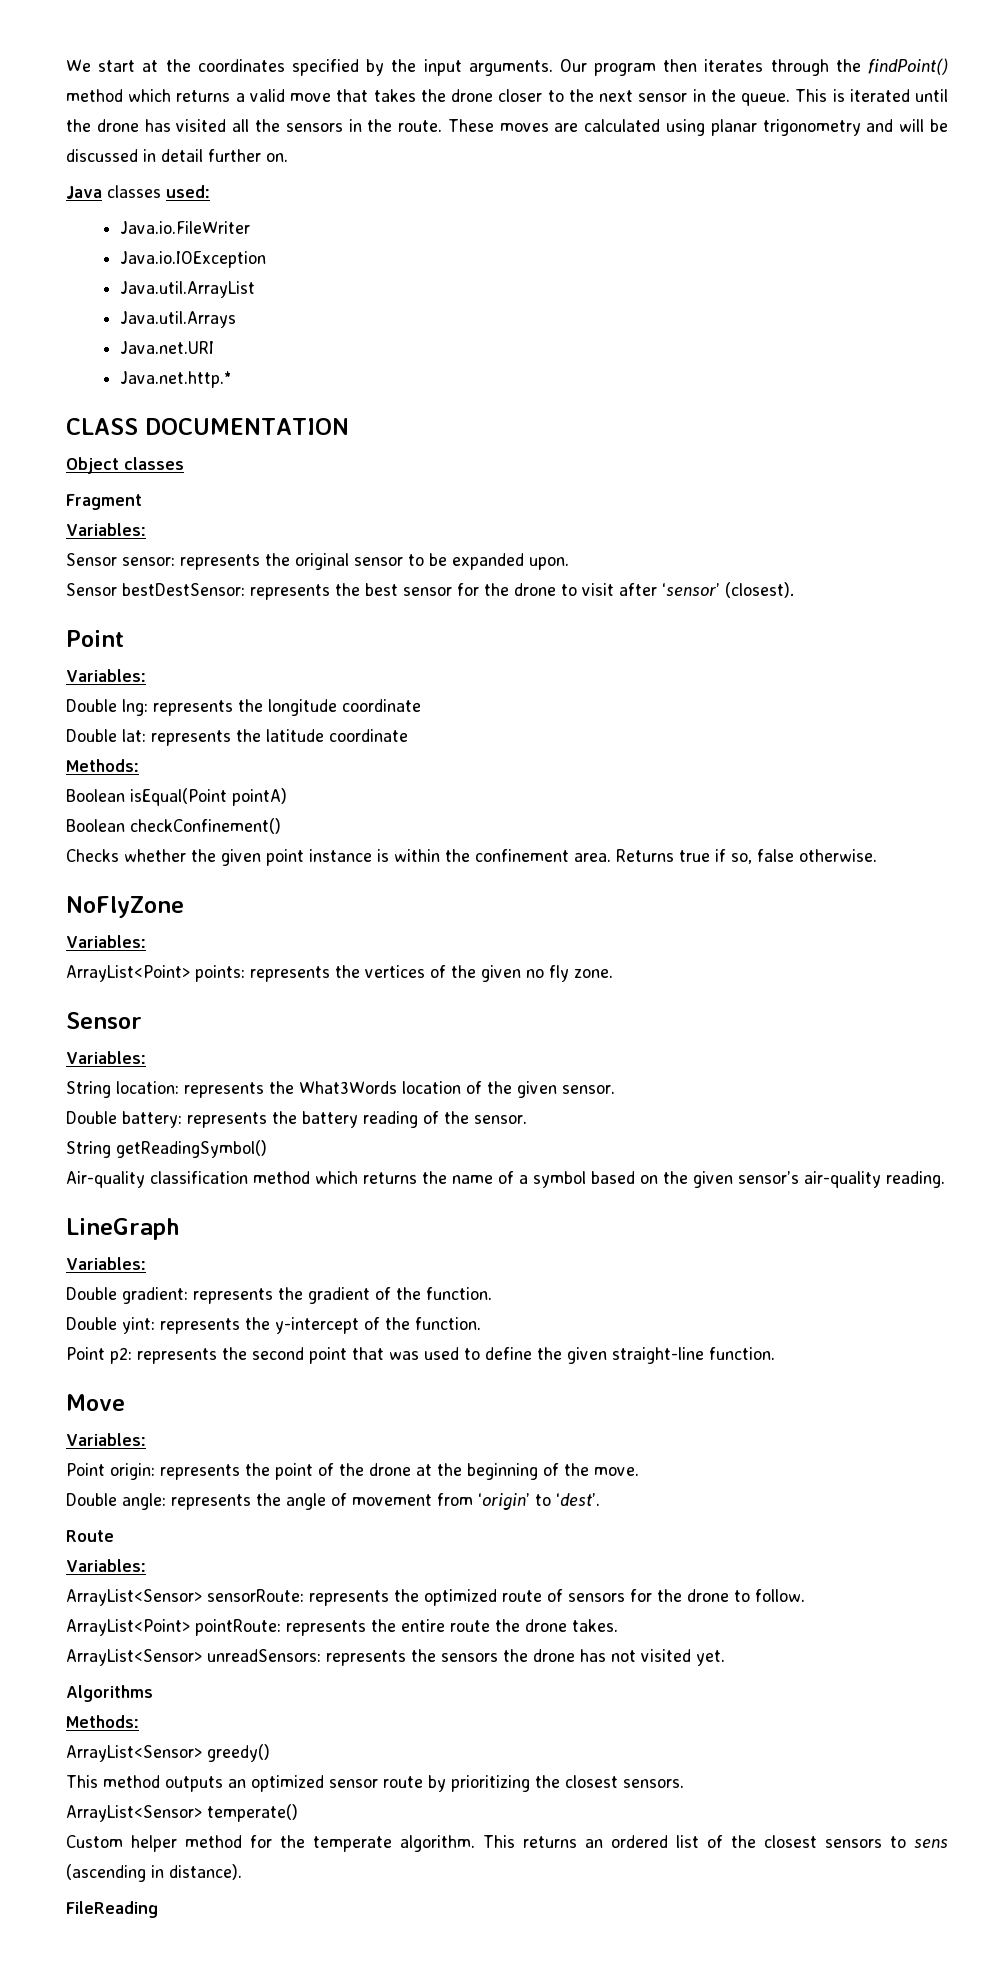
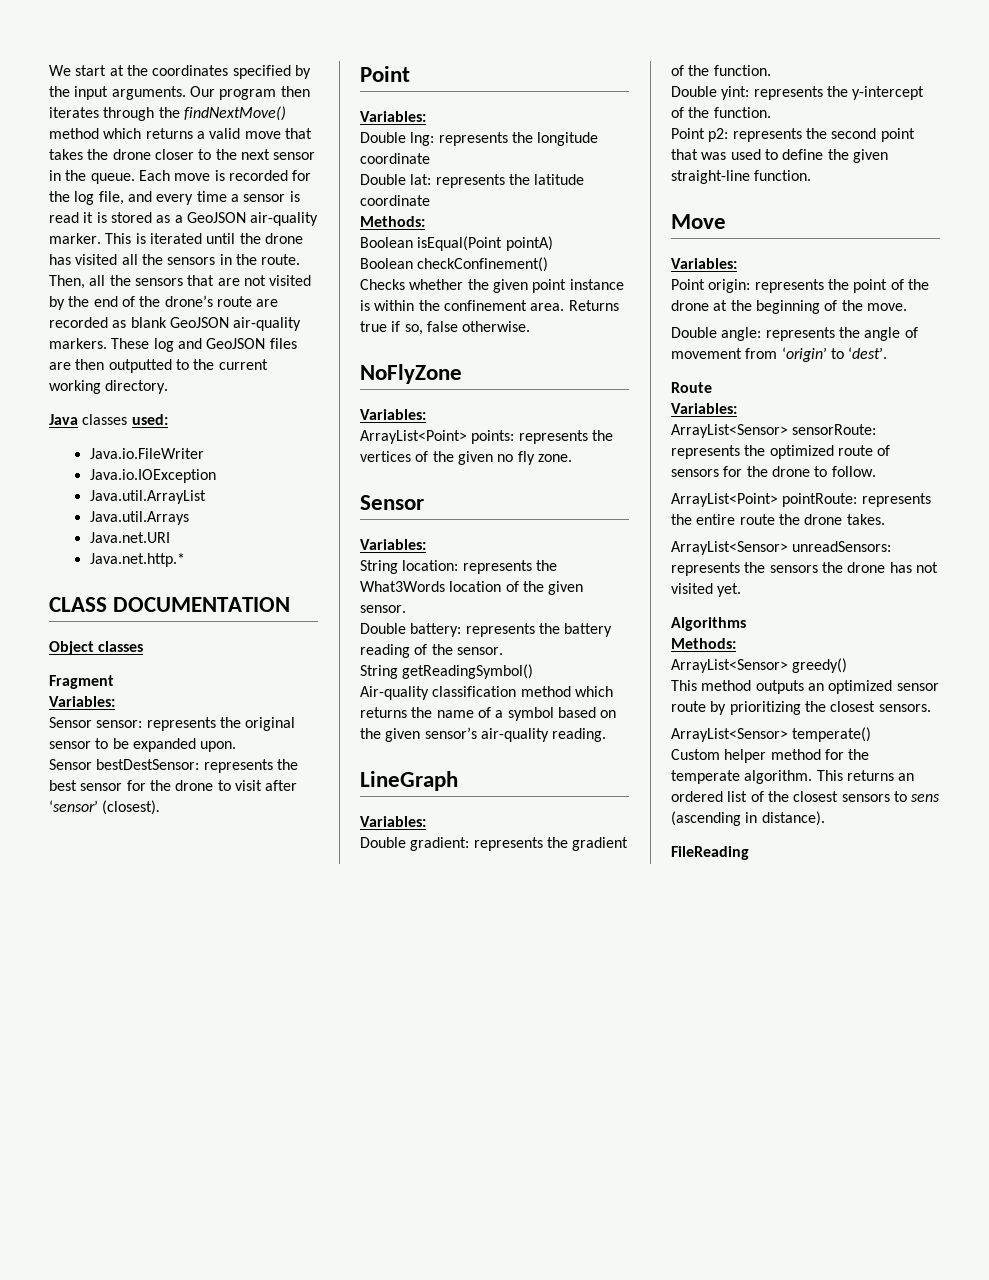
- Our program then iterates through the findPoint() method which returns a valid move that takes the drone closer to the next sensor in the queue.
+ Our program then iterates through the findNextMove() method which returns a valid move that takes the drone closer to the next sensor in the queue.
+ Each move is recorded for the log file, and every time a sensor is read it is stored as a GeoJSON air-quality marker.
- These moves are calculated using planar trigonometry and will be discussed in detail further on.
+ Then, all the sensors that are not visited by the end of the drone’s route are recorded as blank GeoJSON air-quality markers. These log and GeoJSON files are then outputted to the current working directory.

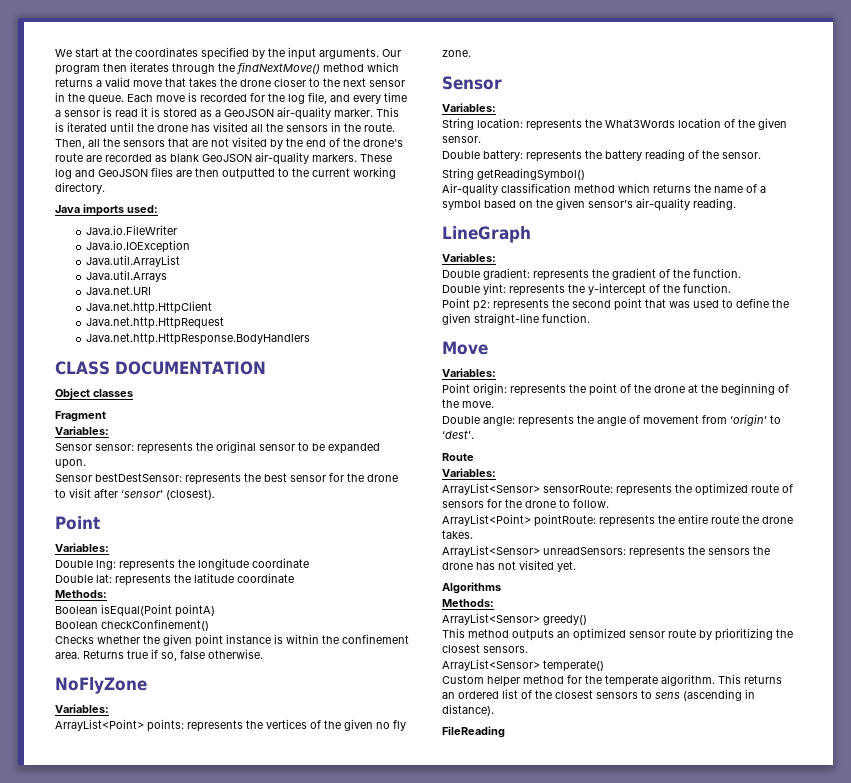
- Java classes used:
+ Java imports used:
- Java.net.http.*
+ Java.net.http.HttpClient
+ Java.net.http.HttpRequest
+ Java.net.http.HttpResponse.BodyHandlers

